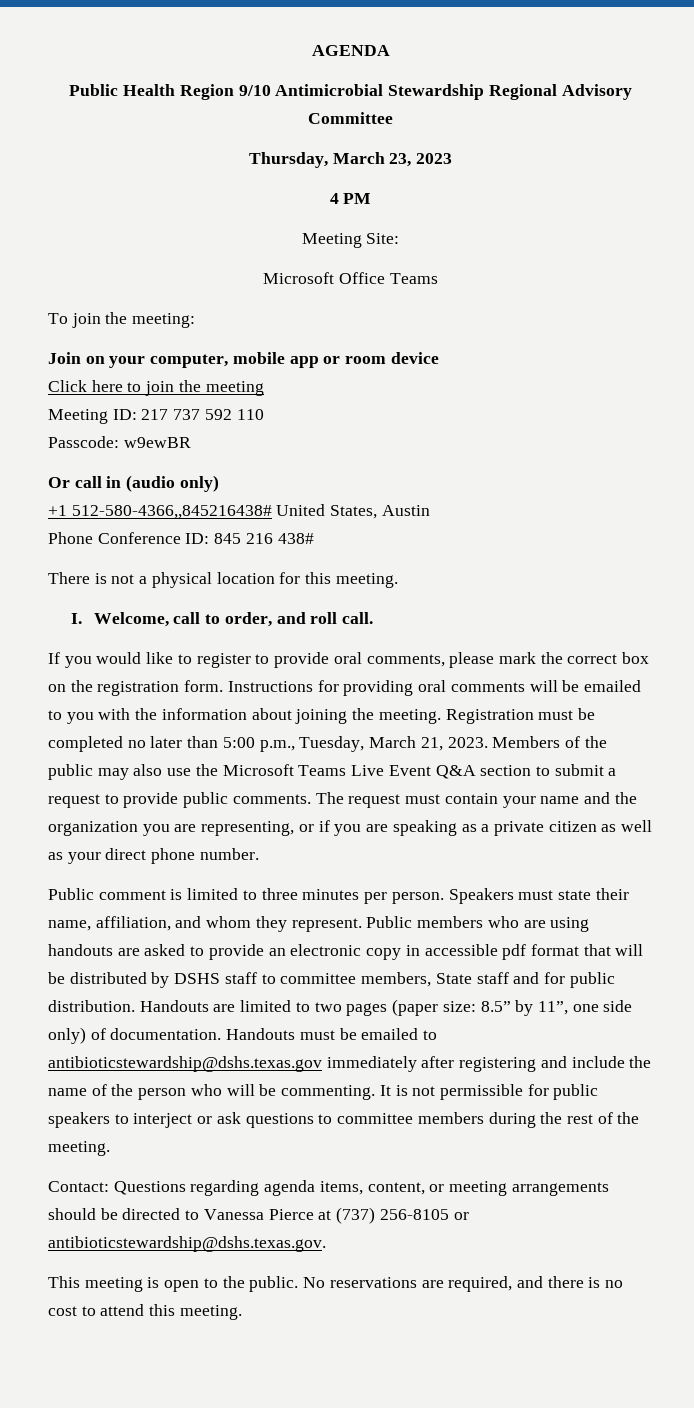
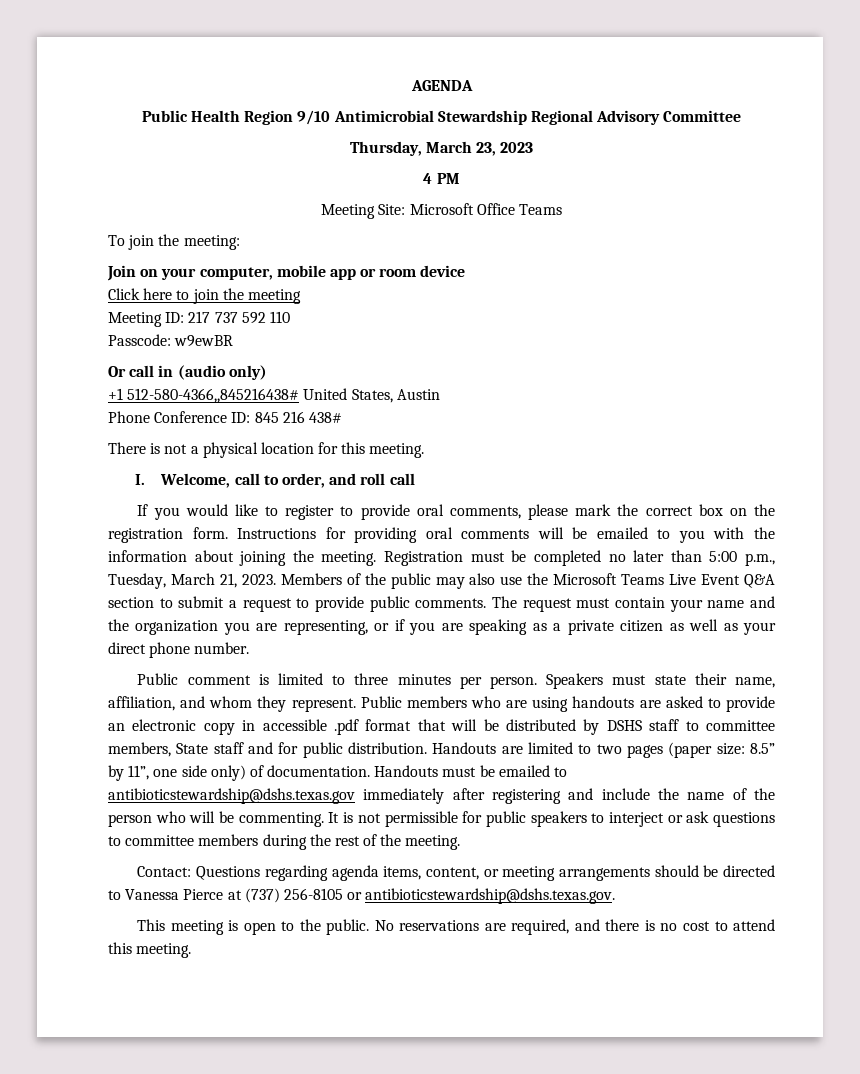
- Meeting Site:
- Microsoft Office Teams
+ Meeting Site: Microsoft Office Teams
- I. Welcome, call to order, and roll call.
+ I. Welcome, call to order, and roll call
- Public members who are using handouts are asked to provide an electronic copy in accessible pdf format that will be distributed by DSHS staff to committee members, State staff and for public distribution.
+ Public members who are using handouts are asked to provide an electronic copy in accessible .pdf format that will be distributed by DSHS staff to committee members, State staff and for public distribution.

